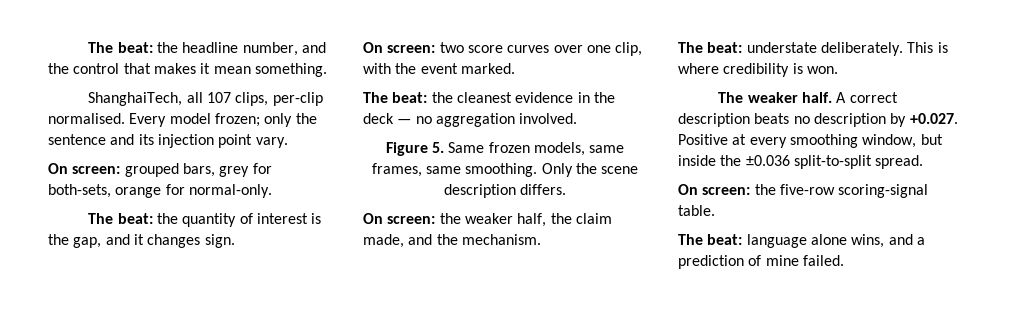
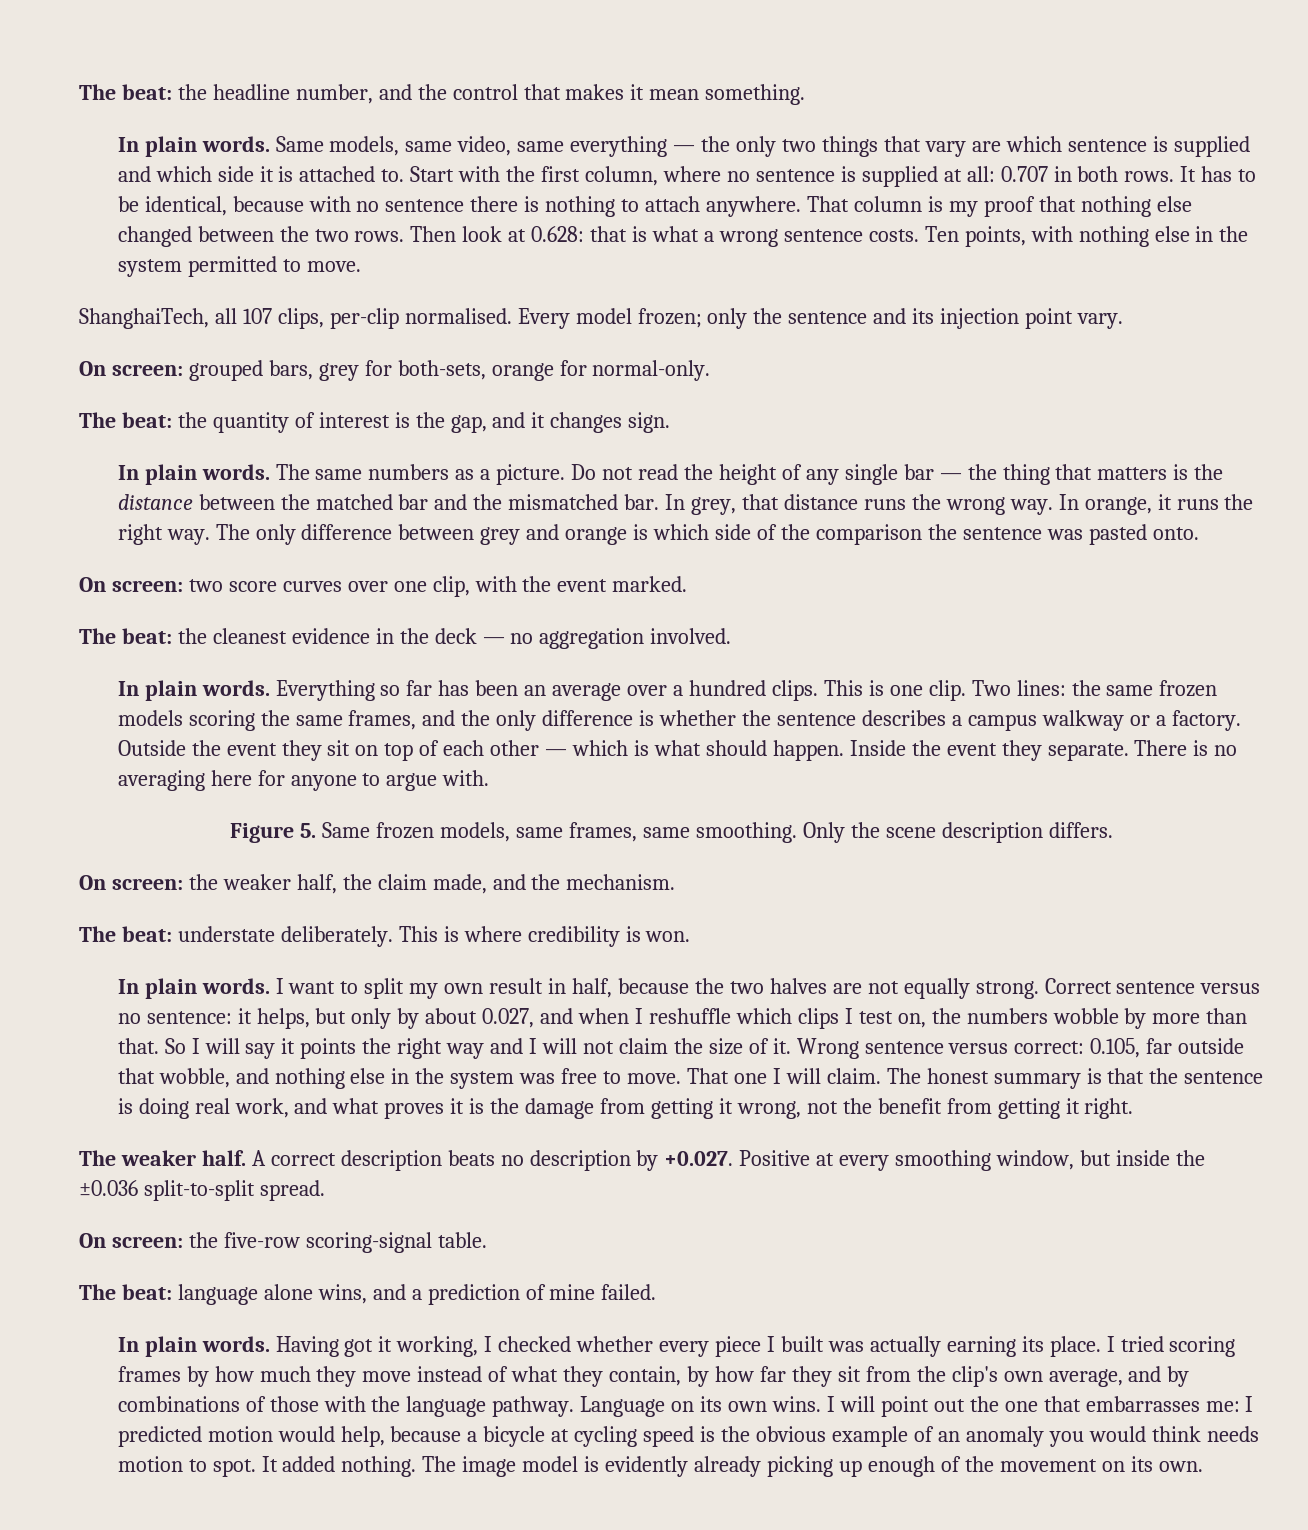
+ In plain words. Same models, same video, same everything — the only two things that vary are which sentence is supplied and which side it is attached to. Start with the first column, where no sentence is supplied at all: 0.707 in both rows. It has to be identical, because with no sentence there is nothing to attach anywhere. That column is my proof that nothing else changed between the two rows. Then look at 0.628: that is what a wrong sentence costs. Ten points, with nothing else in the system permitted to move.
+ In plain words. The same numbers as a picture. Do not read the height of any single bar — the thing that matters is the distance between the matched bar and the mismatched bar. In grey, that distance runs the wrong way. In orange, it runs the right way. The only difference between grey and orange is which side of the comparison the sentence was pasted onto.
+ In plain words. Everything so far has been an average over a hundred clips. This is one clip. Two lines: the same frozen models scoring the same frames, and the only difference is whether the sentence describes a campus walkway or a factory. Outside the event they sit on top of each other — which is what should happen. Inside the event they separate. There is no averaging here for anyone to argue with.
+ In plain words. I want to split my own result in half, because the two halves are not equally strong. Correct sentence versus no sentence: it helps, but only by about 0.027, and when I reshuffle which clips I test on, the numbers wobble by more than that. So I will say it points the right way and I will not claim the size of it. Wrong sentence versus correct: 0.105, far outside that wobble, and nothing else in the system was free to move. That one I will claim. The honest summary is that the sentence is doing real work, and what proves it is the damage from getting it wrong, not the benefit from getting it right.
+ In plain words. Having got it working, I checked whether every piece I built was actually earning its place. I tried scoring frames by how much they move instead of what they contain, by how far they sit from the clip's own average, and by combinations of those with the language pathway. Language on its own wins. I will point out the one that embarrasses me: I predicted motion would help, because a bicycle at cycling speed is the obvious example of an anomaly you would think needs motion to spot. It added nothing. The image model is evidently already picking up enough of the movement on its own.

